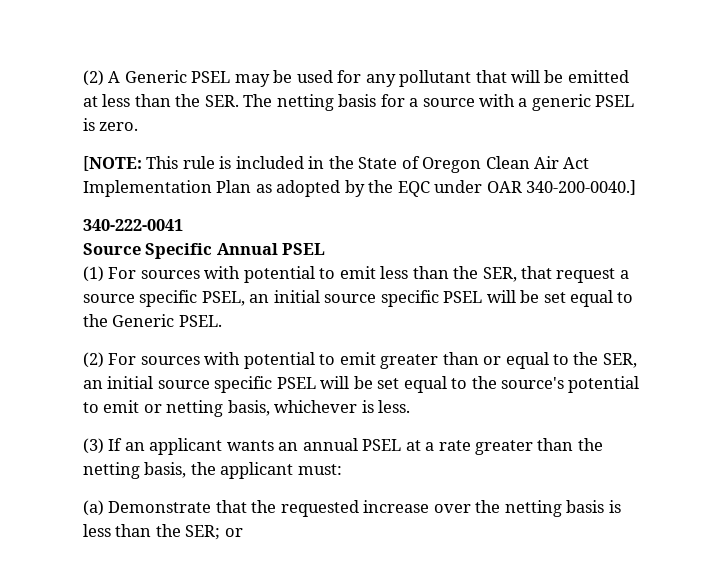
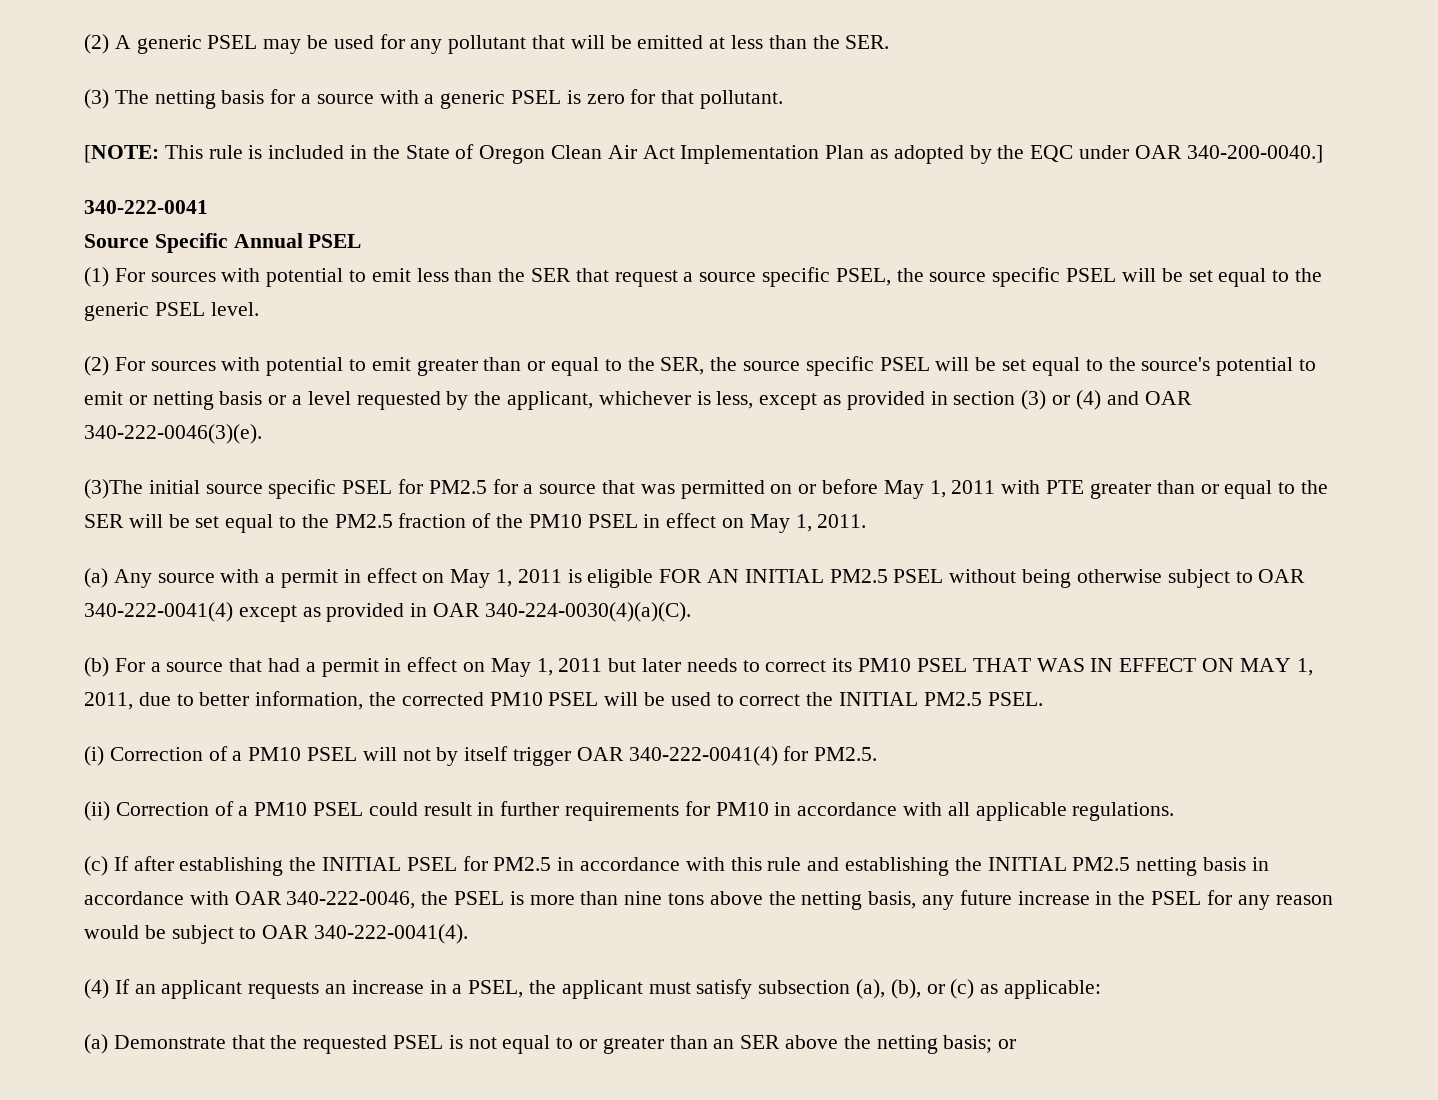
- (2) A Generic PSEL may be used for any pollutant that will be emitted at less than the SER. The netting basis for a source with a generic PSEL is zero.
+ (2) A generic PSEL may be used for any pollutant that will be emitted at less than the SER.
+ (3) The netting basis for a source with a generic PSEL is zero for that pollutant.
- (1) For sources with potential to emit less than the SER, that request a source specific PSEL, an initial source specific PSEL will be set equal to the Generic PSEL.
+ (1) For sources with potential to emit less than the SER that request a source specific PSEL, the source specific PSEL will be set equal to the generic PSEL level.
- (2) For sources with potential to emit greater than or equal to the SER, an initial source specific PSEL will be set equal to the source's potential to emit or netting basis, whichever is less.
- (3) If an applicant wants an annual PSEL at a rate greater than the netting basis, the applicant must:
+ (2) For sources with potential to emit greater than or equal to the SER, the source specific PSEL will be set equal to the source's potential to emit or netting basis or a level requested by the applicant, whichever is less, except as provided in section (3) or (4) and OAR 340-222-0046(3)(e).
+ (3)The initial source specific PSEL for PM2.5 for a source that was permitted on or before May 1, 2011 with PTE greater than or equal to the SER will be set equal to the PM2.5 fraction of the PM10 PSEL in effect on May 1, 2011.
+ (a) Any source with a permit in effect on May 1, 2011 is eligible FOR AN INITIAL PM2.5 PSEL without being otherwise subject to OAR 340-222-0041(4) except as provided in OAR 340-224-0030(4)(a)(C).
+ (b) For a source that had a permit in effect on May 1, 2011 but later needs to correct its PM10 PSEL THAT WAS IN EFFECT ON MAY 1, 2011, due to better information, the corrected PM10 PSEL will be used to correct the INITIAL PM2.5 PSEL.
+ (i) Correction of a PM10 PSEL will not by itself trigger OAR 340-222-0041(4) for PM2.5.
+ (ii) Correction of a PM10 PSEL could result in further requirements for PM10 in accordance with all applicable regulations.
+ (c) If after establishing the INITIAL PSEL for PM2.5 in accordance with this rule and establishing the INITIAL PM2.5 netting basis in accordance with OAR 340-222-0046, the PSEL is more than nine tons above the netting basis, any future increase in the PSEL for any reason would be subject to OAR 340-222-0041(4).
+ (4) If an applicant requests an increase in a PSEL, the applicant must satisfy subsection (a), (b), or (c) as applicable:
- (a) Demonstrate that the requested increase over the netting basis is less than the SER; or
+ (a) Demonstrate that the requested PSEL is not equal to or greater than an SER above the netting basis; or

